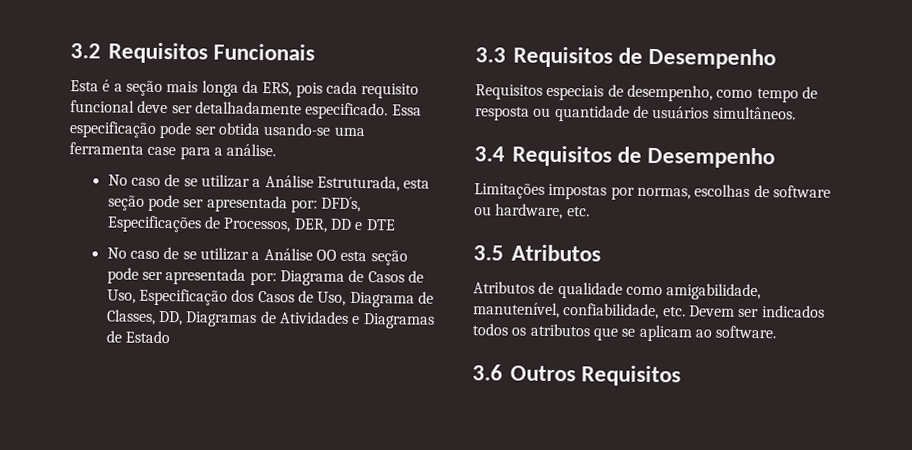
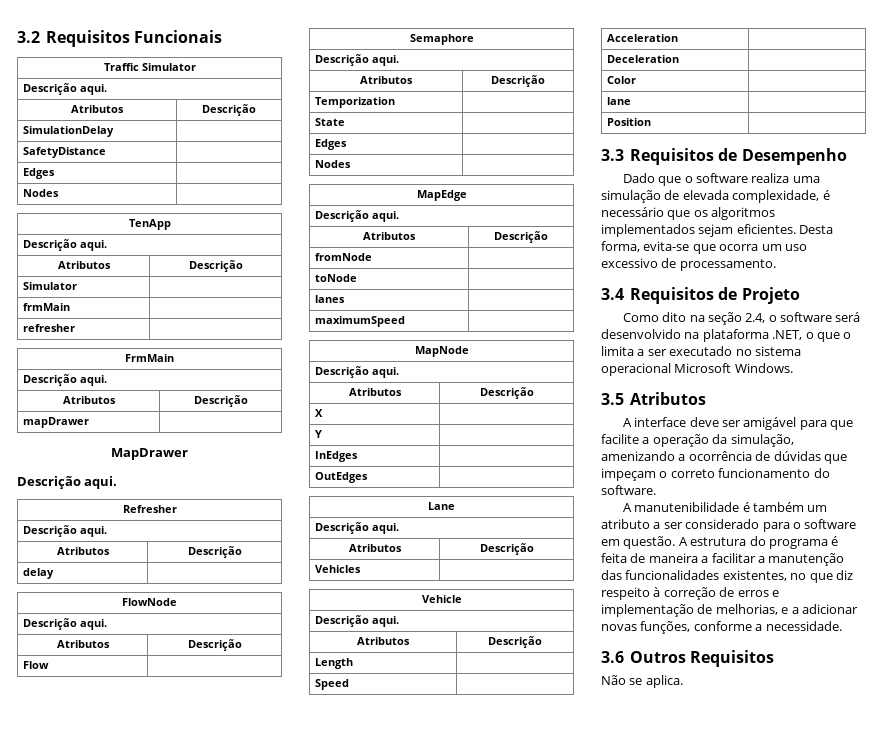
- Esta é a seção mais longa da ERS, pois cada requisito funcional deve ser detalhadamente especificado. Essa especificação pode ser obtida usando-se uma ferramenta case para a análise.
- No caso de se utilizar a Análise Estruturada, esta seção pode ser apresentada por: DFD´s, Especificações de Processos, DER, DD e DTE
- No caso de se utilizar a Análise OO esta seção pode ser apresentada por: Diagrama de Casos de Uso, Especificação dos Casos de Uso, Diagrama de Classes, DD, Diagramas de Atividades e Diagramas de Estado
+ Traffic Simulator
+ Descrição aqui.
+ Atributos | Descrição
+ SimulationDelay |
+ SafetyDistance |
+ Edges |
+ Nodes |
+ TenApp
+ Descrição aqui.
+ Atributos | Descrição
+ Simulator |
+ frmMain |
+ refresher |
+ FrmMain
+ Descrição aqui.
+ Atributos | Descrição
+ mapDrawer |
+ MapDrawer
+ Descrição aqui.
+ Refresher
+ Descrição aqui.
+ Atributos | Descrição
+ delay |
+ FlowNode
+ Descrição aqui.
+ Atributos | Descrição
+ Flow |
+ Semaphore
+ Descrição aqui.
+ Atributos | Descrição
+ Temporization |
+ State |
+ Edges |
+ Nodes |
+ MapEdge
+ Descrição aqui.
+ Atributos | Descrição
+ fromNode |
+ toNode |
+ lanes |
+ maximumSpeed |
+ MapNode
+ Descrição aqui.
+ Atributos | Descrição
+ X |
+ Y |
+ InEdges |
+ OutEdges |
+ Lane
+ Descrição aqui.
+ Atributos | Descrição
+ Vehicles |
+ Vehicle
+ Descrição aqui.
+ Atributos | Descrição
+ Length |
+ Speed |
+ Acceleration |
+ Deceleration |
+ Color |
+ lane |
+ Position |
  3.3 Requisitos de Desempenho
- Requisitos especiais de desempenho, como tempo de resposta ou quantidade de usuários simultâneos.
- 3.4 Requisitos de Desempenho
- Limitações impostas por normas, escolhas de software ou hardware, etc.
+ Dado que o software realiza uma simulação de elevada complexidade, é necessário que os algoritmos implementados sejam eficientes. Desta forma, evita-se que ocorra um uso excessivo de processamento.
+ 3.4 Requisitos de Projeto
+ Como dito na seção 2.4, o software será desenvolvido na plataforma .NET, o que o limita a ser executado no sistema operacional Microsoft Windows.
  3.5 Atributos
- Atributos de qualidade como amigabilidade, manutenível, confiabilidade, etc. Devem ser indicados todos os atributos que se aplicam ao software.
+ A interface deve ser amigável para que facilite a operação da simulação, amenizando a ocorrência de dúvidas que impeçam o correto funcionamento do software.
+ A manutenibilidade é também um atributo a ser considerado para o software em questão. A estrutura do programa é feita de maneira a facilitar a manutenção das funcionalidades existentes, no que diz respeito à correção de erros e implementação de melhorias, e a adicionar novas funções, conforme a necessidade.
+ Não se aplica.

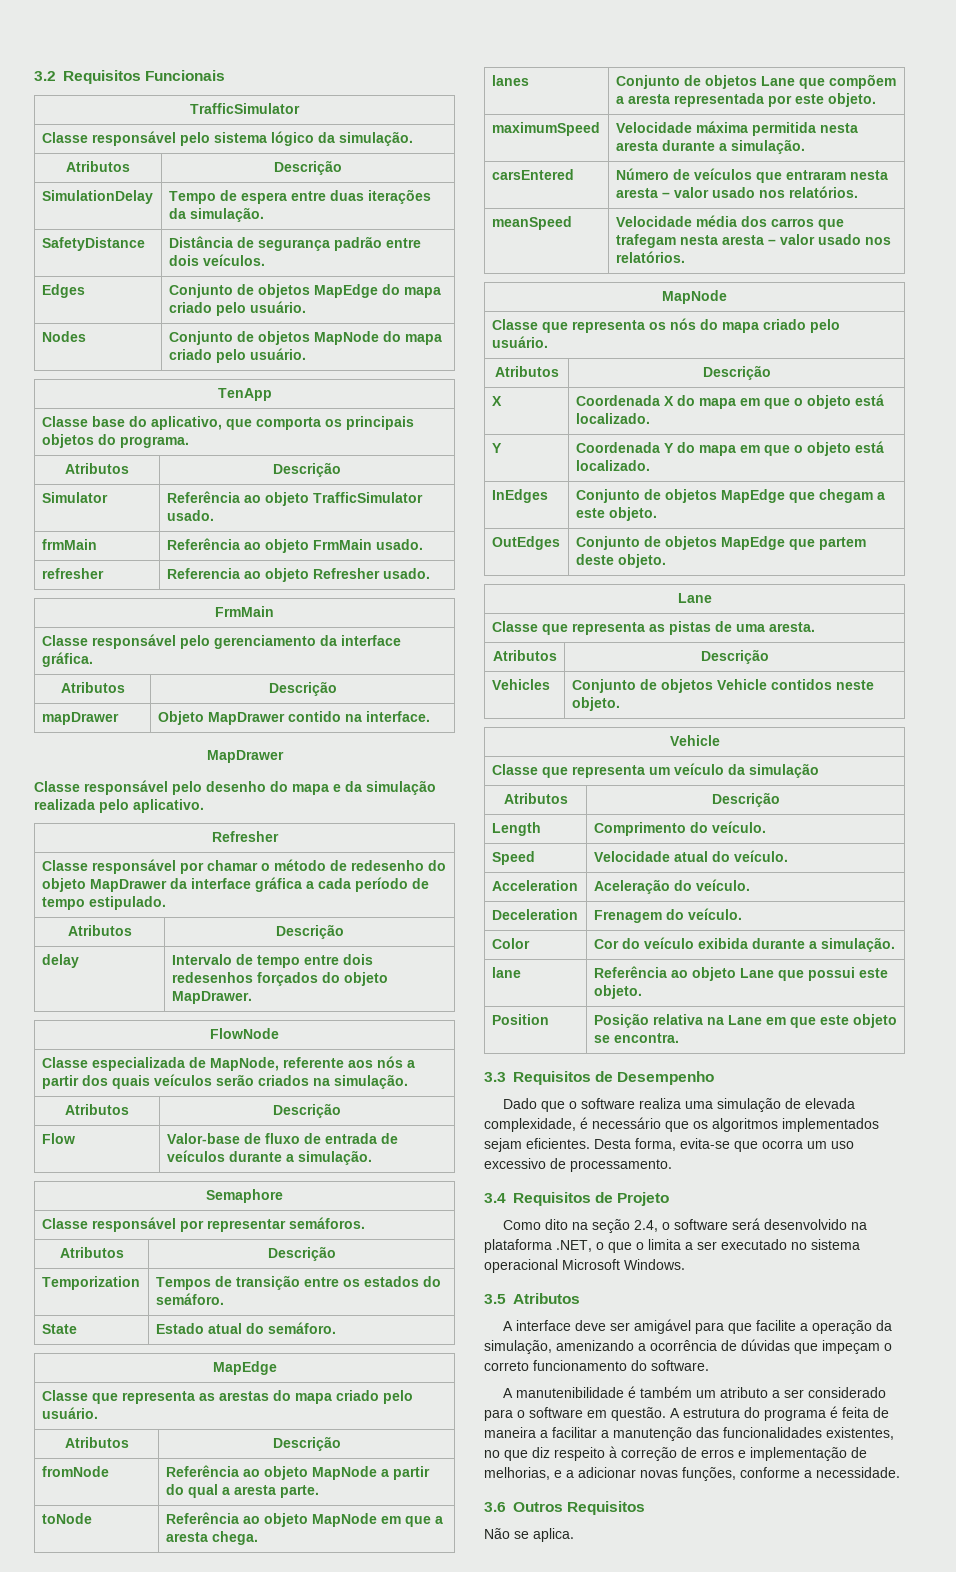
  3.2 Requisitos Funcionais
- Traffic Simulator
- Descrição aqui.
+ TrafficSimulator
+ Classe responsável pelo sistema lógico da simulação.
  Atributos | Descrição
- SimulationDelay |
- SafetyDistance |
- Edges |
- Nodes |
+ SimulationDelay | Tempo de espera entre duas iterações da simulação.
+ SafetyDistance | Distância de segurança padrão entre dois veículos.
+ Edges | Conjunto de objetos MapEdge do mapa criado pelo usuário.
+ Nodes | Conjunto de objetos MapNode do mapa criado pelo usuário.
  TenApp
- Descrição aqui.
+ Classe base do aplicativo, que comporta os principais objetos do programa.
  Atributos | Descrição
- Simulator |
- frmMain |
- refresher |
+ Simulator | Referência ao objeto TrafficSimulator usado.
+ frmMain | Referência ao objeto FrmMain usado.
+ refresher | Referencia ao objeto Refresher usado.
  FrmMain
- Descrição aqui.
+ Classe responsável pelo gerenciamento da interface gráfica.
  Atributos | Descrição
- mapDrawer |
+ mapDrawer | Objeto MapDrawer contido na interface.
  MapDrawer
- Descrição aqui.
+ Classe responsável pelo desenho do mapa e da simulação realizada pelo aplicativo.
  Refresher
- Descrição aqui.
+ Classe responsável por chamar o método de redesenho do objeto MapDrawer da interface gráfica a cada período de tempo estipulado.
  Atributos | Descrição
- delay |
+ delay | Intervalo de tempo entre dois redesenhos forçados do objeto MapDrawer.
  FlowNode
- Descrição aqui.
+ Classe especializada de MapNode, referente aos nós a partir dos quais veículos serão criados na simulação.
  Atributos | Descrição
- Flow |
+ Flow | Valor-base de fluxo de entrada de veículos durante a simulação.
  Semaphore
- Descrição aqui.
+ Classe responsável por representar semáforos.
  Atributos | Descrição
- Temporization |
- State |
- Edges |
- Nodes |
+ Temporization | Tempos de transição entre os estados do semáforo.
+ State | Estado atual do semáforo.
  MapEdge
- Descrição aqui.
+ Classe que representa as arestas do mapa criado pelo usuário.
  Atributos | Descrição
- fromNode |
- toNode |
- lanes |
- maximumSpeed |
+ fromNode | Referência ao objeto MapNode a partir do qual a aresta parte.
+ toNode | Referência ao objeto MapNode em que a aresta chega.
+ lanes | Conjunto de objetos Lane que compõem a aresta representada por este objeto.
+ maximumSpeed | Velocidade máxima permitida nesta aresta durante a simulação.
+ carsEntered | Número de veículos que entraram nesta aresta – valor usado nos relatórios.
+ meanSpeed | Velocidade média dos carros que trafegam nesta aresta – valor usado nos relatórios.
  MapNode
- Descrição aqui.
+ Classe que representa os nós do mapa criado pelo usuário.
  Atributos | Descrição
- X |
- Y |
- InEdges |
- OutEdges |
+ X | Coordenada X do mapa em que o objeto está localizado.
+ Y | Coordenada Y do mapa em que o objeto está localizado.
+ InEdges | Conjunto de objetos MapEdge que chegam a este objeto.
+ OutEdges | Conjunto de objetos MapEdge que partem deste objeto.
  Lane
- Descrição aqui.
+ Classe que representa as pistas de uma aresta.
  Atributos | Descrição
- Vehicles |
+ Vehicles | Conjunto de objetos Vehicle contidos neste objeto.
  Vehicle
- Descrição aqui.
+ Classe que representa um veículo da simulação
  Atributos | Descrição
- Length |
- Speed |
- Acceleration |
- Deceleration |
- Color |
- lane |
- Position |
+ Length | Comprimento do veículo.
+ Speed | Velocidade atual do veículo.
+ Acceleration | Aceleração do veículo.
+ Deceleration | Frenagem do veículo.
+ Color | Cor do veículo exibida durante a simulação.
+ lane | Referência ao objeto Lane que possui este objeto.
+ Position | Posição relativa na Lane em que este objeto se encontra.

